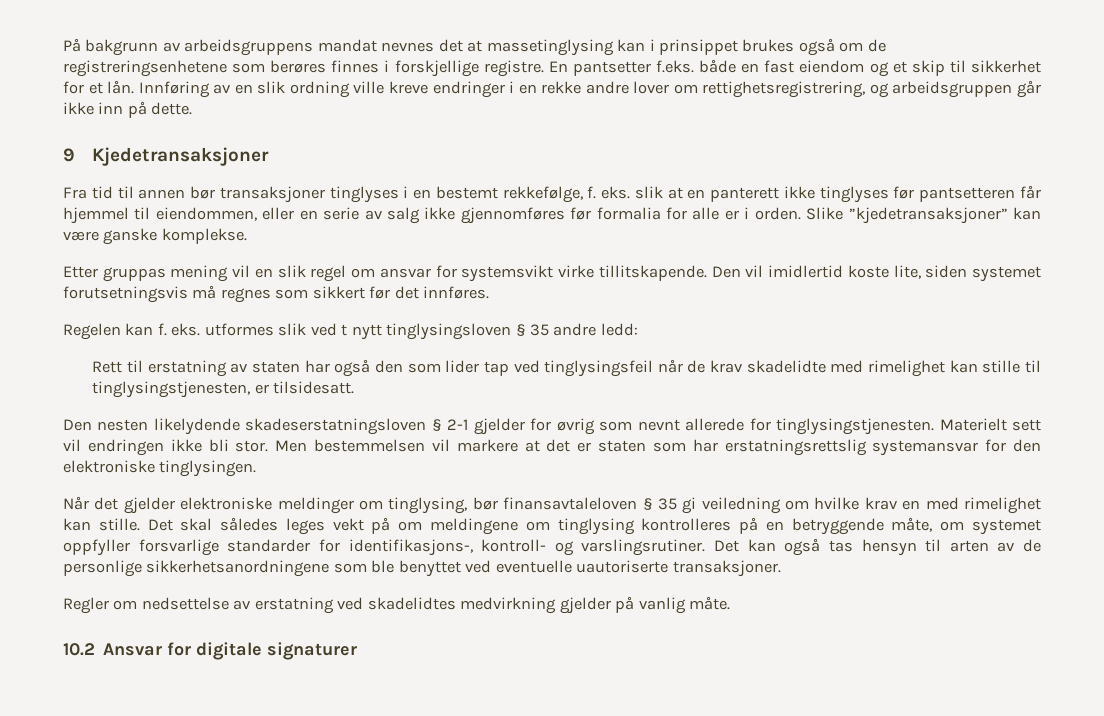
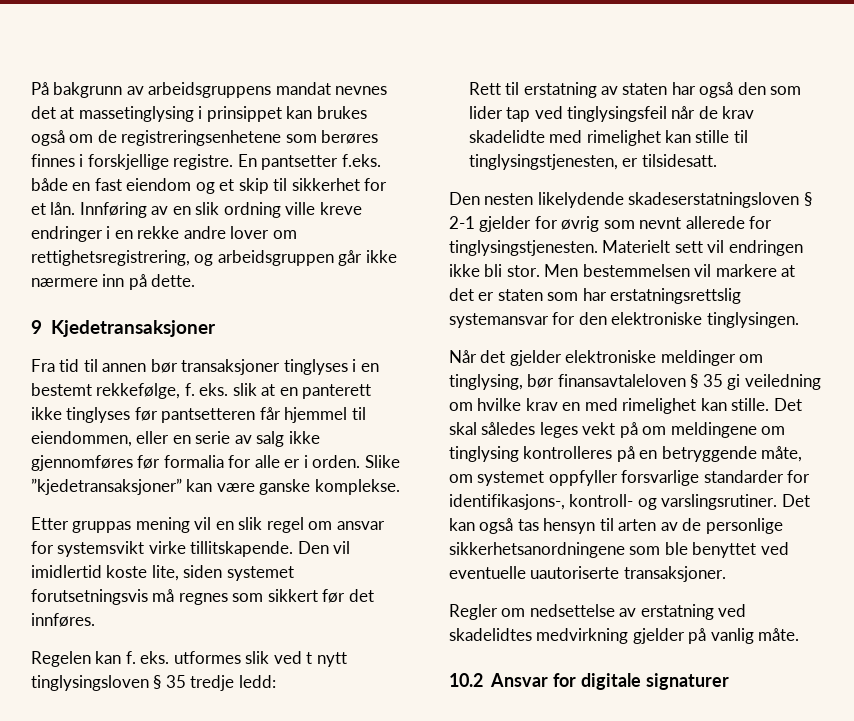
- På bakgrunn av arbeidsgruppens mandat nevnes det at massetinglysing kan i prinsippet brukes også om de registreringsenhetene som berøres finnes i forskjellige registre.
+ På bakgrunn av arbeidsgruppens mandat nevnes det at massetinglysing i prinsippet kan brukes også om de registreringsenhetene som berøres finnes i forskjellige registre.
- Innføring av en slik ordning ville kreve endringer i en rekke andre lover om rettighetsregistrering, og arbeidsgruppen går ikke inn på dette.
+ Innføring av en slik ordning ville kreve endringer i en rekke andre lover om rettighetsregistrering, og arbeidsgruppen går ikke nærmere inn på dette.
- Regelen kan f. eks. utformes slik ved t nytt tinglysingsloven § 35 andre ledd:
+ Regelen kan f. eks. utformes slik ved t nytt tinglysingsloven § 35 tredje ledd:

